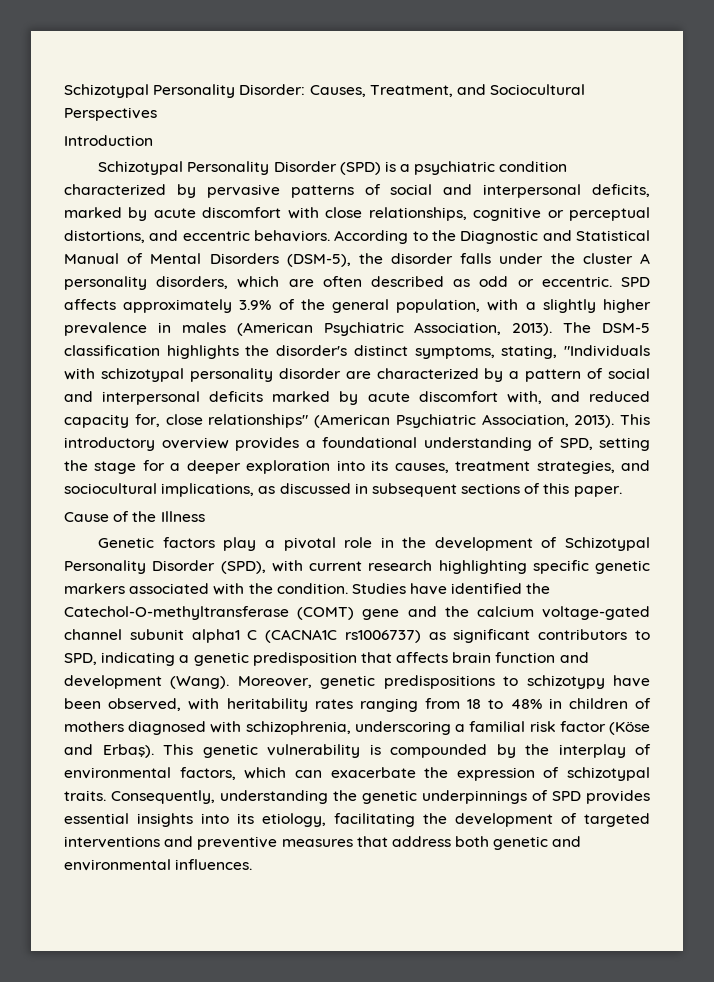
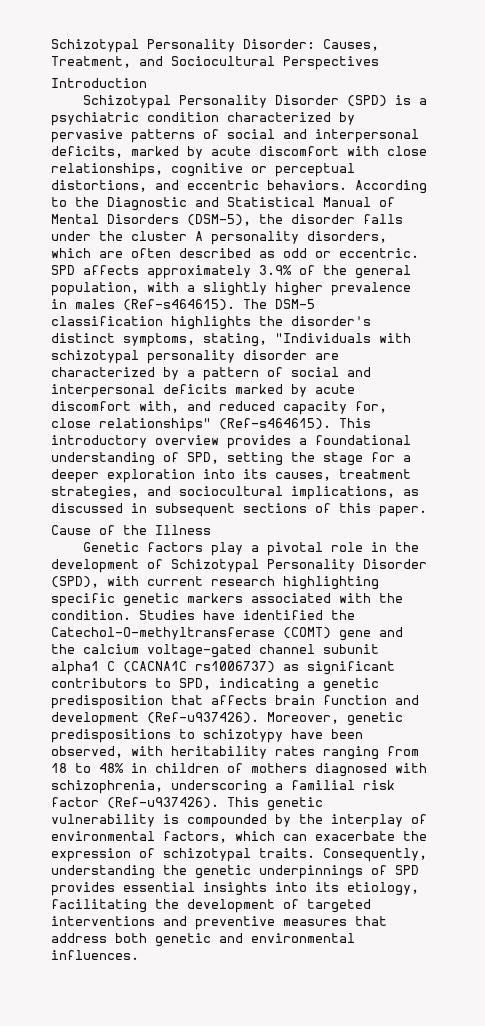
- SPD affects approximately 3.9% of the general population, with a slightly higher prevalence in males (American Psychiatric Association, 2013).
+ SPD affects approximately 3.9% of the general population, with a slightly higher prevalence in males (Ref-s464615).
- The DSM-5 classification highlights the disorder's distinct symptoms, stating, "Individuals with schizotypal personality disorder are characterized by a pattern of social and interpersonal deficits marked by acute discomfort with, and reduced capacity for, close relationships" (American Psychiatric Association, 2013).
+ The DSM-5 classification highlights the disorder's distinct symptoms, stating, "Individuals with schizotypal personality disorder are characterized by a pattern of social and interpersonal deficits marked by acute discomfort with, and reduced capacity for, close relationships" (Ref-s464615).
- Studies have identified the Catechol-O-methyltransferase (COMT) gene and the calcium voltage-gated channel subunit alpha1 C (CACNA1C rs1006737) as significant contributors to SPD, indicating a genetic predisposition that affects brain function and development (Wang).
+ Studies have identified the Catechol-O-methyltransferase (COMT) gene and the calcium voltage-gated channel subunit alpha1 C (CACNA1C rs1006737) as significant contributors to SPD, indicating a genetic predisposition that affects brain function and development (Ref-u937426).
- Moreover, genetic predispositions to schizotypy have been observed, with heritability rates ranging from 18 to 48% in children of mothers diagnosed with schizophrenia, underscoring a familial risk factor (Köse and Erbaş).
+ Moreover, genetic predispositions to schizotypy have been observed, with heritability rates ranging from 18 to 48% in children of mothers diagnosed with schizophrenia, underscoring a familial risk factor (Ref-u937426).

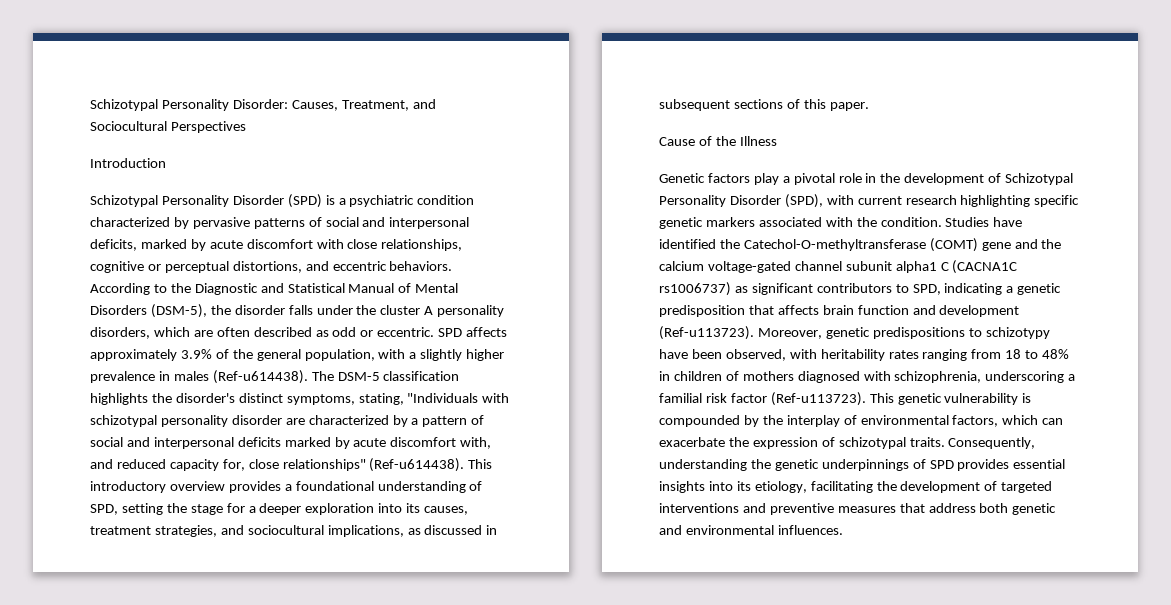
- SPD affects approximately 3.9% of the general population, with a slightly higher prevalence in males (Ref-s464615).
+ SPD affects approximately 3.9% of the general population, with a slightly higher prevalence in males (Ref-u614438).
- The DSM-5 classification highlights the disorder's distinct symptoms, stating, "Individuals with schizotypal personality disorder are characterized by a pattern of social and interpersonal deficits marked by acute discomfort with, and reduced capacity for, close relationships" (Ref-s464615).
+ The DSM-5 classification highlights the disorder's distinct symptoms, stating, "Individuals with schizotypal personality disorder are characterized by a pattern of social and interpersonal deficits marked by acute discomfort with, and reduced capacity for, close relationships" (Ref-u614438).
- Studies have identified the Catechol-O-methyltransferase (COMT) gene and the calcium voltage-gated channel subunit alpha1 C (CACNA1C rs1006737) as significant contributors to SPD, indicating a genetic predisposition that affects brain function and development (Ref-u937426).
+ Studies have identified the Catechol-O-methyltransferase (COMT) gene and the calcium voltage-gated channel subunit alpha1 C (CACNA1C rs1006737) as significant contributors to SPD, indicating a genetic predisposition that affects brain function and development (Ref-u113723).
- Moreover, genetic predispositions to schizotypy have been observed, with heritability rates ranging from 18 to 48% in children of mothers diagnosed with schizophrenia, underscoring a familial risk factor (Ref-u937426).
+ Moreover, genetic predispositions to schizotypy have been observed, with heritability rates ranging from 18 to 48% in children of mothers diagnosed with schizophrenia, underscoring a familial risk factor (Ref-u113723).

